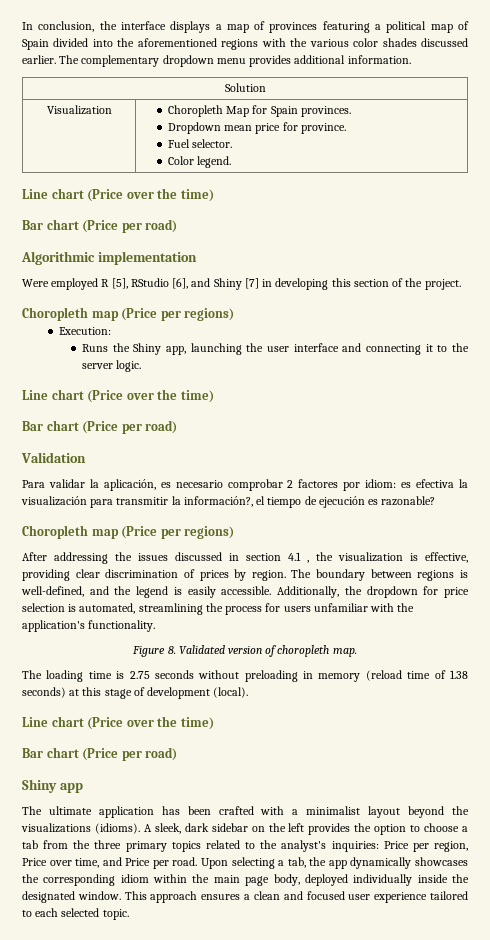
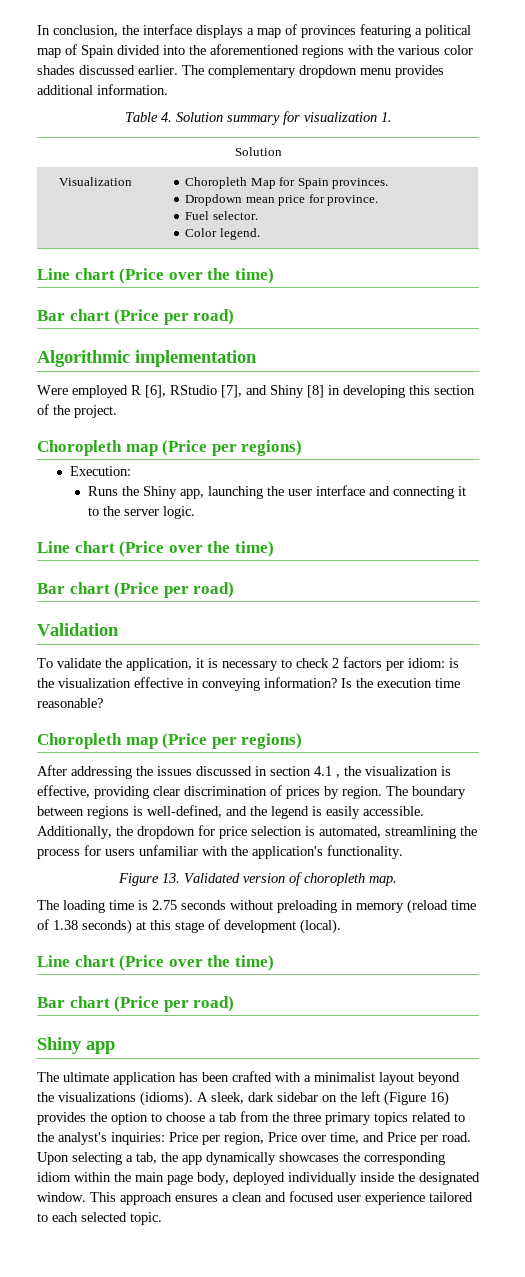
+ Table 4. Solution summary for visualization 1.
- Were employed R [5], RStudio [6], and Shiny [7] in developing this section of the project.
+ Were employed R [6], RStudio [7], and Shiny [8] in developing this section of the project.
- Para validar la aplicación, es necesario comprobar 2 factores por idiom: es efectiva la visualización para transmitir la información?, el tiempo de ejecución es razonable?
+ To validate the application, it is necessary to check 2 factors per idiom: is the visualization effective in conveying information? Is the execution time reasonable?
- Figure 8. Validated version of choropleth map.
+ Figure 13. Validated version of choropleth map.
- A sleek, dark sidebar on the left provides the option to choose a tab from the three primary topics related to the analyst's inquiries: Price per region, Price over time, and Price per road.
+ A sleek, dark sidebar on the left (Figure 16) provides the option to choose a tab from the three primary topics related to the analyst's inquiries: Price per region, Price over time, and Price per road.

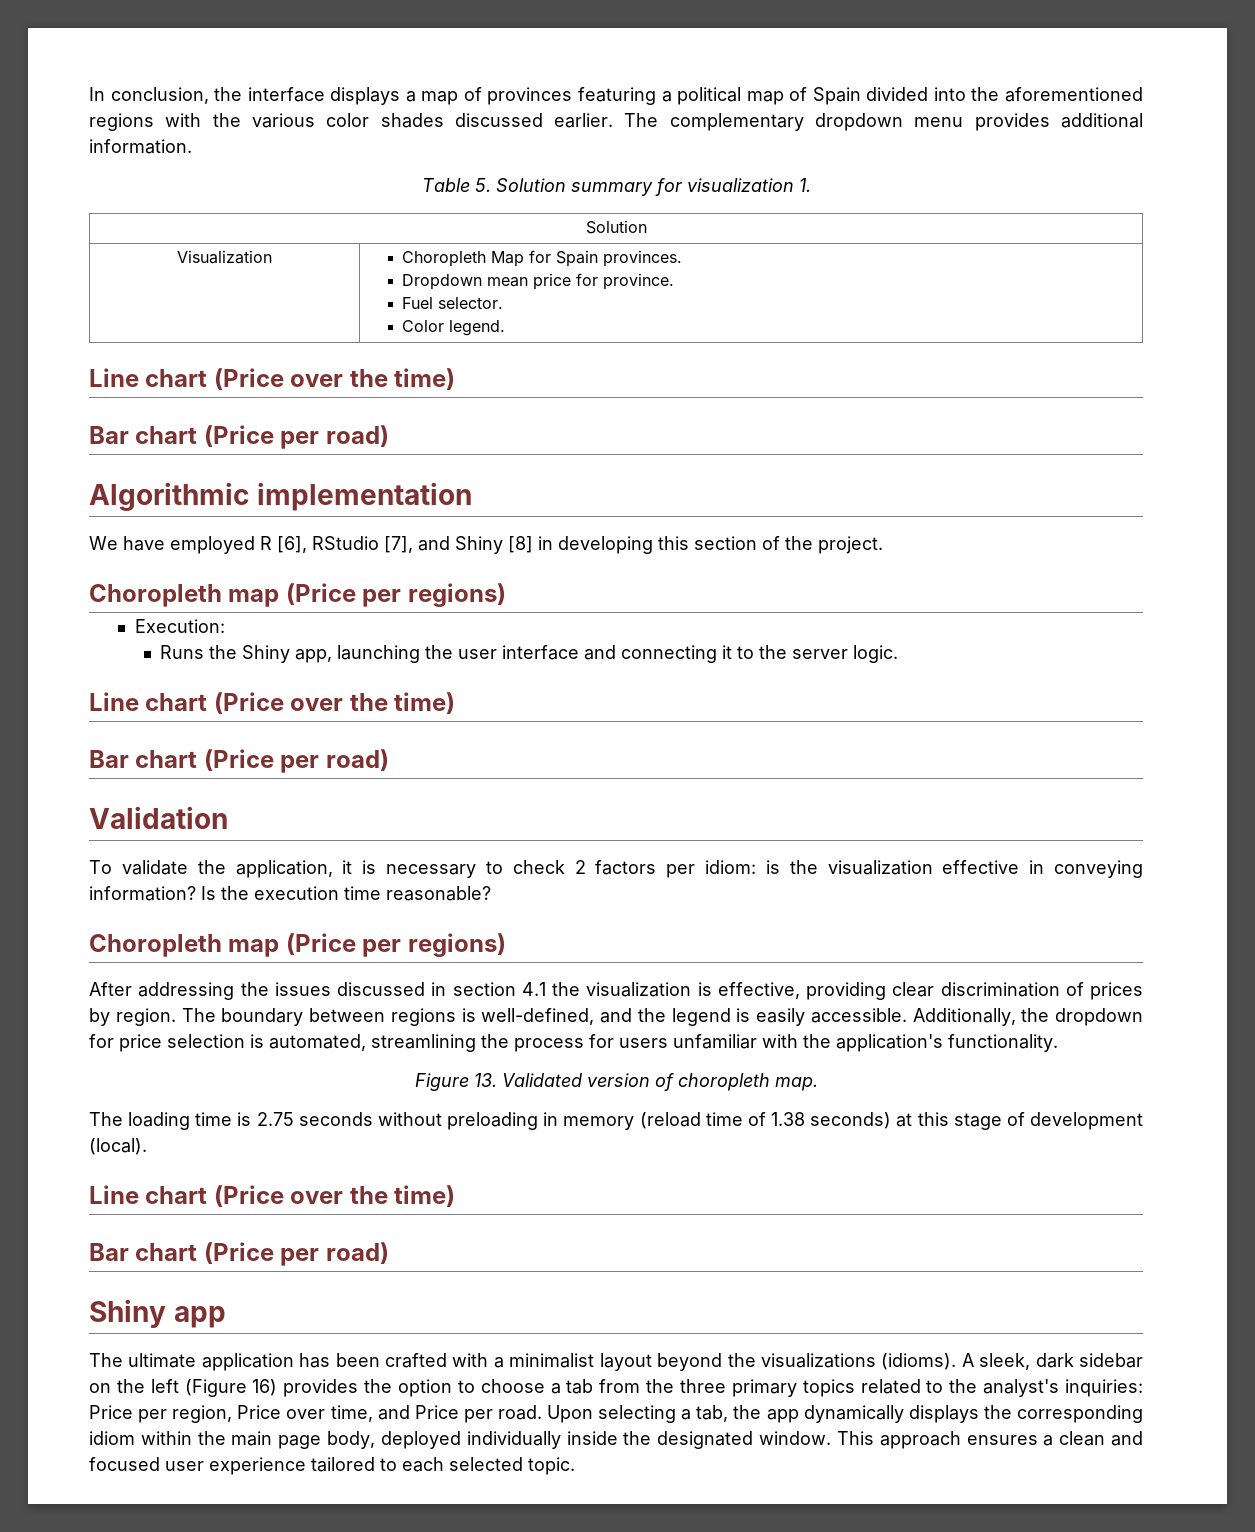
- Table 4. Solution summary for visualization 1.
+ Table 5. Solution summary for visualization 1.
- Were employed R [6], RStudio [7], and Shiny [8] in developing this section of the project.
+ We have employed R [6], RStudio [7], and Shiny [8] in developing this section of the project.
- After addressing the issues discussed in section 4.1 , the visualization is effective, providing clear discrimination of prices by region.
+ After addressing the issues discussed in section 4.1 the visualization is effective, providing clear discrimination of prices by region.
- Upon selecting a tab, the app dynamically showcases the corresponding idiom within the main page body, deployed individually inside the designated window.
+ Upon selecting a tab, the app dynamically displays the corresponding idiom within the main page body, deployed individually inside the designated window.

